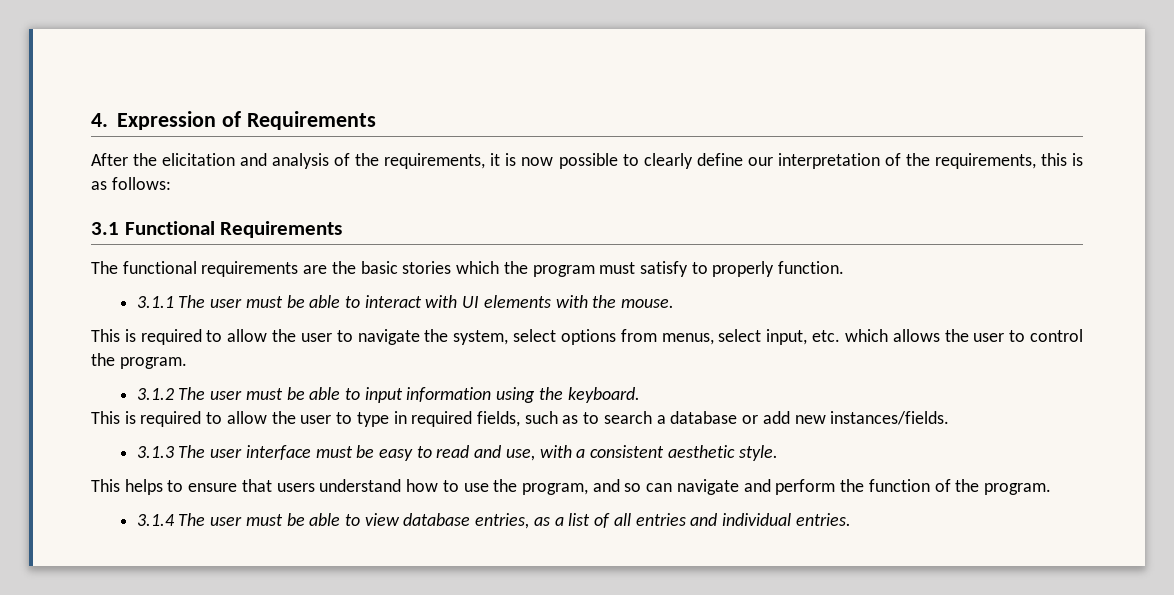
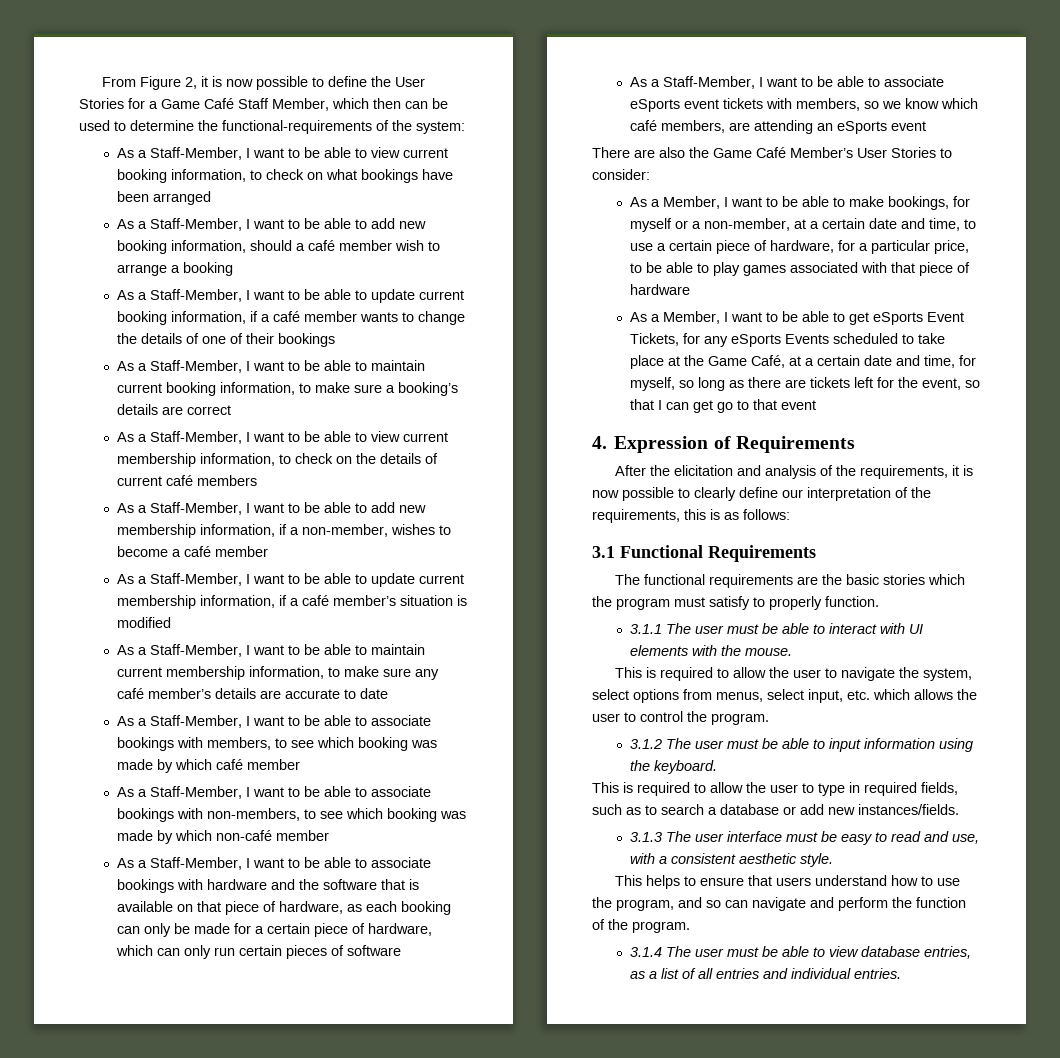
+ From Figure 2, it is now possible to define the User Stories for a Game Café Staff Member, which then can be used to determine the functional-requirements of the system:
+ As a Staff-Member, I want to be able to view current booking information, to check on what bookings have been arranged
+ As a Staff-Member, I want to be able to add new booking information, should a café member wish to arrange a booking
+ As a Staff-Member, I want to be able to update current booking information, if a café member wants to change the details of one of their bookings
+ As a Staff-Member, I want to be able to maintain current booking information, to make sure a booking’s details are correct
+ As a Staff-Member, I want to be able to view current membership information, to check on the details of current café members
+ As a Staff-Member, I want to be able to add new membership information, if a non-member, wishes to become a café member
+ As a Staff-Member, I want to be able to update current membership information, if a café member’s situation is modified
+ As a Staff-Member, I want to be able to maintain current membership information, to make sure any café member’s details are accurate to date
+ As a Staff-Member, I want to be able to associate bookings with members, to see which booking was made by which café member
+ As a Staff-Member, I want to be able to associate bookings with non-members, to see which booking was made by which non-café member
+ As a Staff-Member, I want to be able to associate bookings with hardware and the software that is available on that piece of hardware, as each booking can only be made for a certain piece of hardware, which can only run certain pieces of software
+ As a Staff-Member, I want to be able to associate eSports event tickets with members, so we know which café members, are attending an eSports event
+ There are also the Game Café Member’s User Stories to consider:
+ As a Member, I want to be able to make bookings, for myself or a non-member, at a certain date and time, to use a certain piece of hardware, for a particular price, to be able to play games associated with that piece of hardware
+ As a Member, I want to be able to get eSports Event Tickets, for any eSports Events scheduled to take place at the Game Café, at a certain date and time, for myself, so long as there are tickets left for the event, so that I can get go to that event

